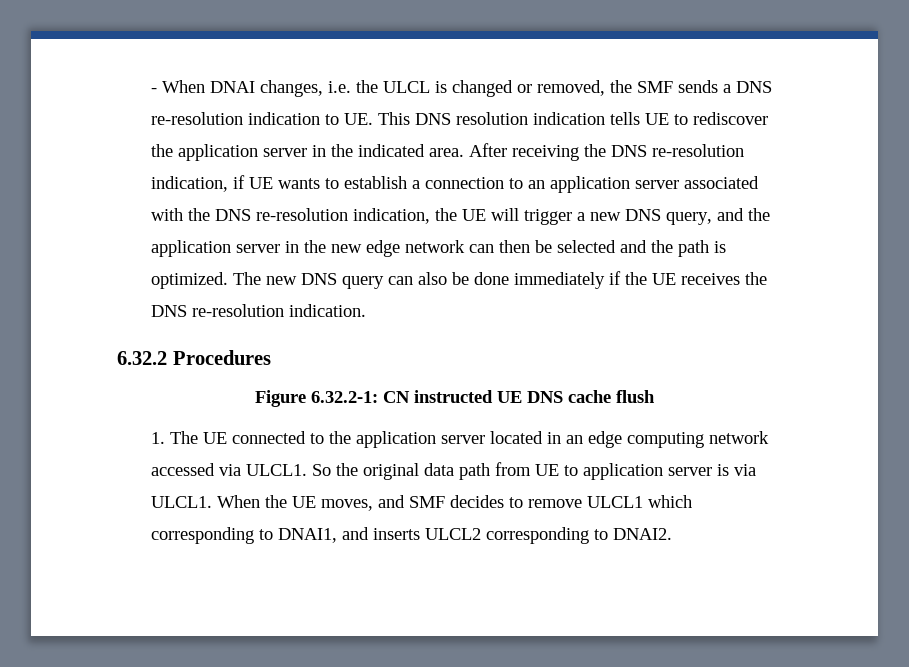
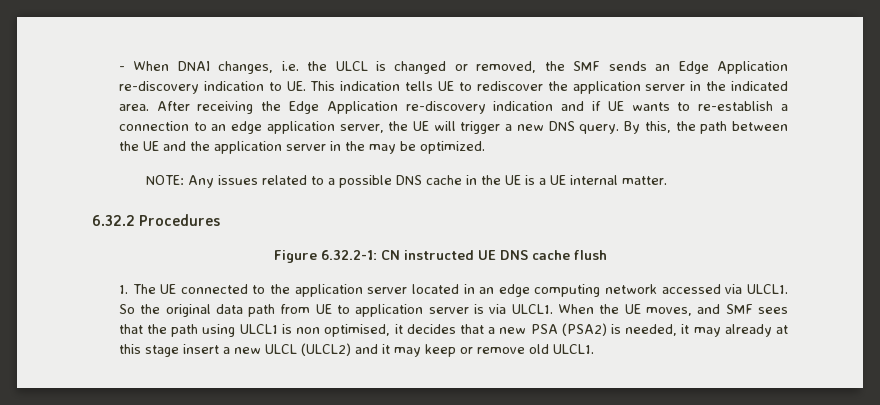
- - When DNAI changes, i.e. the ULCL is changed or removed, the SMF sends a DNS re-resolution indication to UE. This DNS resolution indication tells UE to rediscover the application server in the indicated area.
+ - When DNAI changes, i.e. the ULCL is changed or removed, the SMF sends an Edge Application re-discovery indication to UE. This indication tells UE to rediscover the application server in the indicated area.
- After receiving the DNS re-resolution indication, if UE wants to establish a connection to an application server associated with the DNS re-resolution indication, the UE will trigger a new DNS query, and the application server in the new edge network can then be selected and the path is optimized. The new DNS query can also be done immediately if the UE receives the DNS re-resolution indication.
+ After receiving the Edge Application re-discovery indication and if UE wants to re-establish a connection to an edge application server, the UE will trigger a new DNS query. By this, the path between the UE and the application server in the may be optimized.
+ NOTE: Any issues related to a possible DNS cache in the UE is a UE internal matter.
- When the UE moves, and SMF decides to remove ULCL1 which corresponding to DNAI1, and inserts ULCL2 corresponding to DNAI2.
+ When the UE moves, and SMF sees that the path using ULCL1 is non optimised, it decides that a new PSA (PSA2) is needed, it may already at this stage insert a new ULCL (ULCL2) and it may keep or remove old ULCL1.

